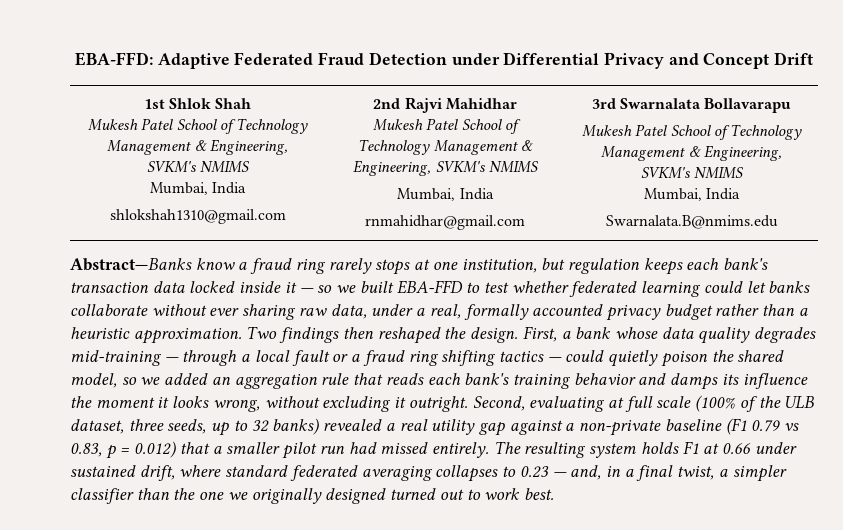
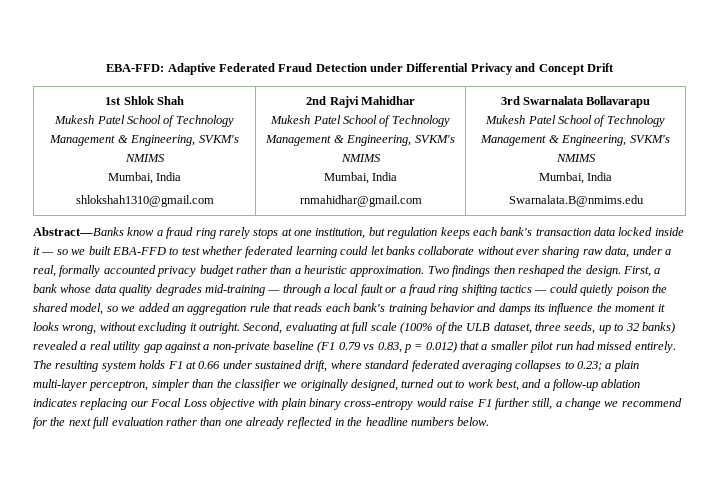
- The resulting system holds F1 at 0.66 under sustained drift, where standard federated averaging collapses to 0.23 — and, in a final twist, a simpler classifier than the one we originally designed turned out to work best.
+ The resulting system holds F1 at 0.66 under sustained drift, where standard federated averaging collapses to 0.23; a plain multi-layer perceptron, simpler than the classifier we originally designed, turned out to work best, and a follow-up ablation indicates replacing our Focal Loss objective with plain binary cross-entropy would raise F1 further still, a change we recommend for the next full evaluation rather than one already reflected in the headline numbers below.

